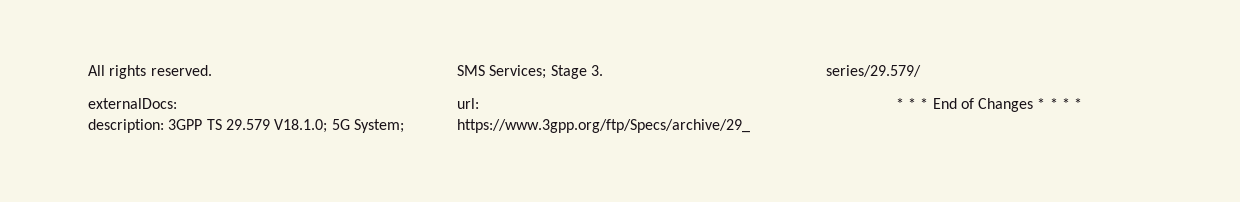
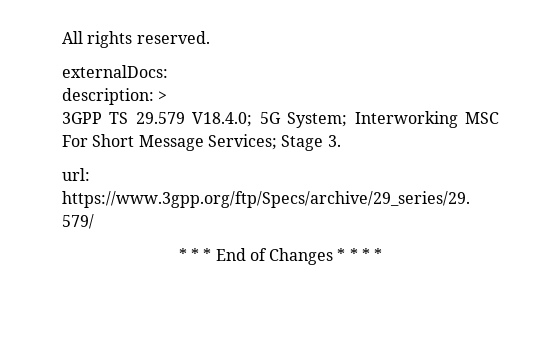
- description: 3GPP TS 29.579 V18.1.0; 5G System; SMS Services; Stage 3.
+ description: >
+ 3GPP TS 29.579 V18.4.0; 5G System; Interworking MSC For Short Message Services; Stage 3.

